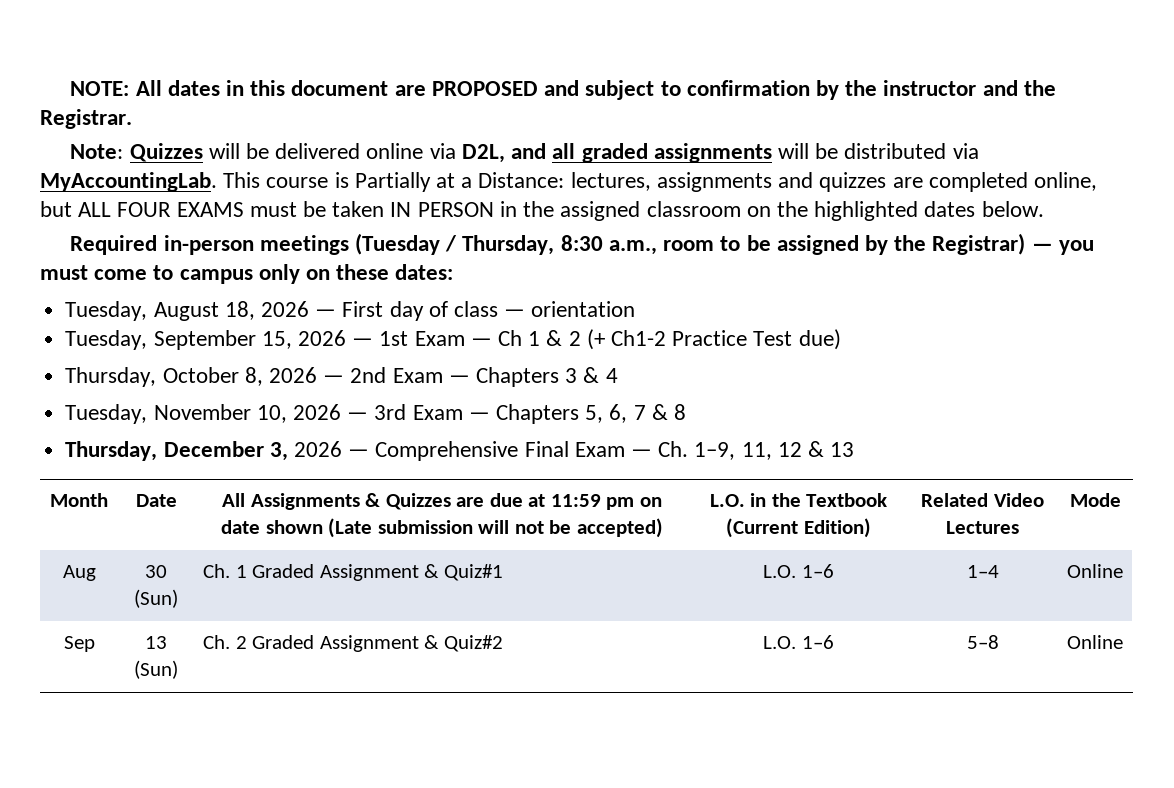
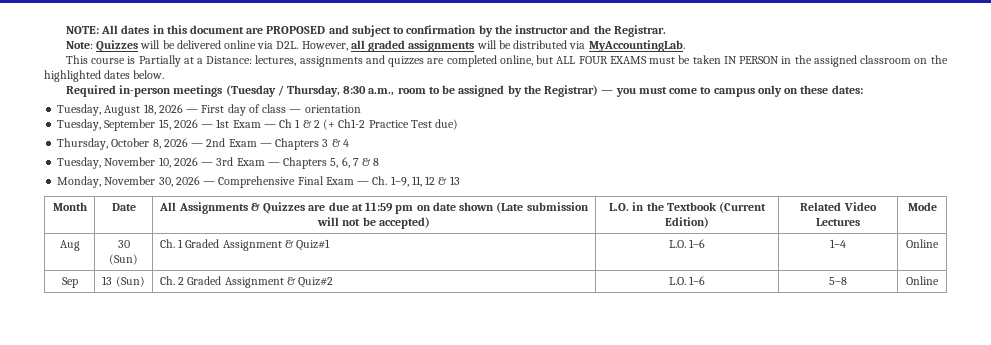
- Note: Quizzes will be delivered online via D2L, and all graded assignments will be distributed via MyAccountingLab. This course is Partially at a Distance: lectures, assignments and quizzes are completed online, but ALL FOUR EXAMS must be taken IN PERSON in the assigned classroom on the highlighted dates below.
+ Note: Quizzes will be delivered online via D2L. However, all graded assignments will be distributed via MyAccountingLab.
+ This course is Partially at a Distance: lectures, assignments and quizzes are completed online, but ALL FOUR EXAMS must be taken IN PERSON in the assigned classroom on the highlighted dates below.
- Thursday, December 3, 2026 — Comprehensive Final Exam — Ch. 1–9, 11, 12 & 13
+ Monday, November 30, 2026 — Comprehensive Final Exam — Ch. 1–9, 11, 12 & 13

